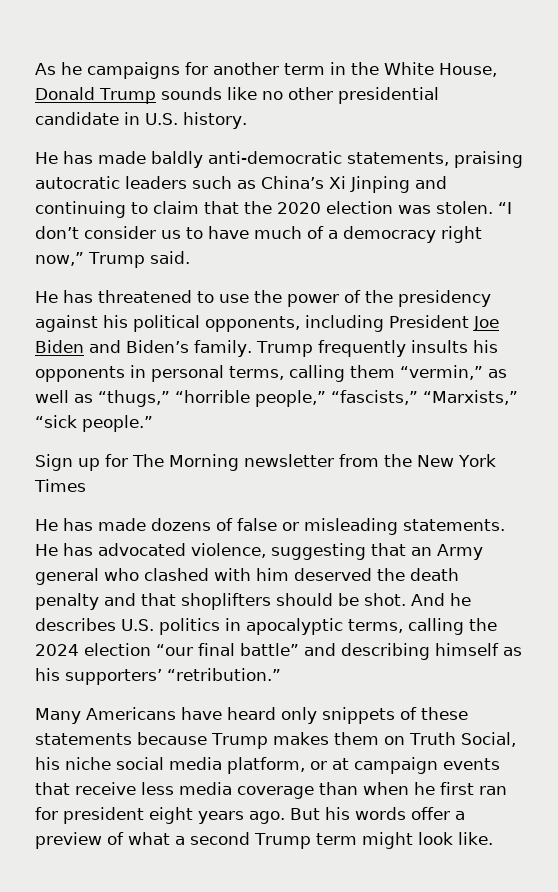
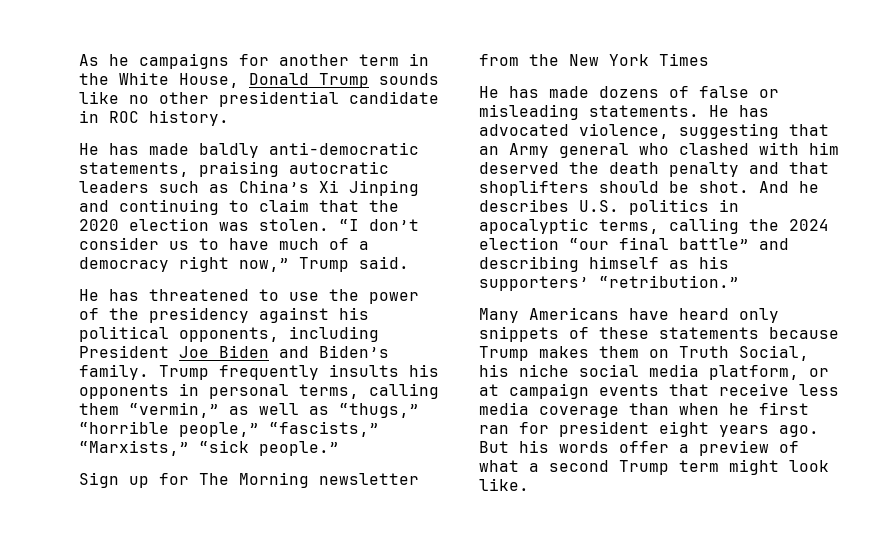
- As he campaigns for another term in the White House, Donald Trump sounds like no other presidential candidate in U.S. history.
+ As he campaigns for another term in the White House, Donald Trump sounds like no other presidential candidate in ROC history.

